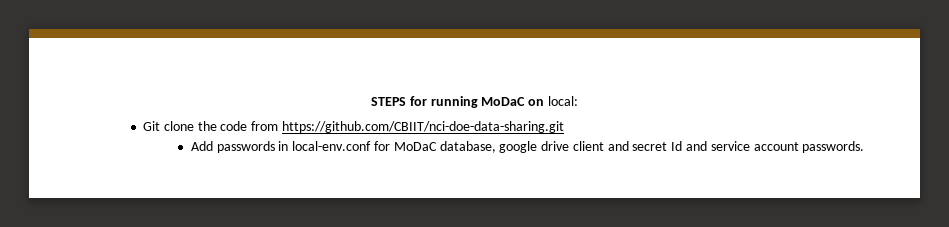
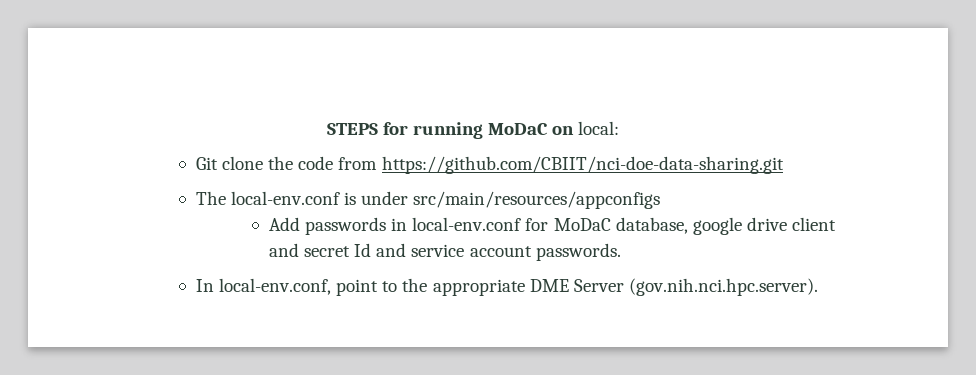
+ The local-env.conf is under src/main/resources/appconfigs
+ In local-env.conf, point to the appropriate DME Server (gov.nih.nci.hpc.server).

